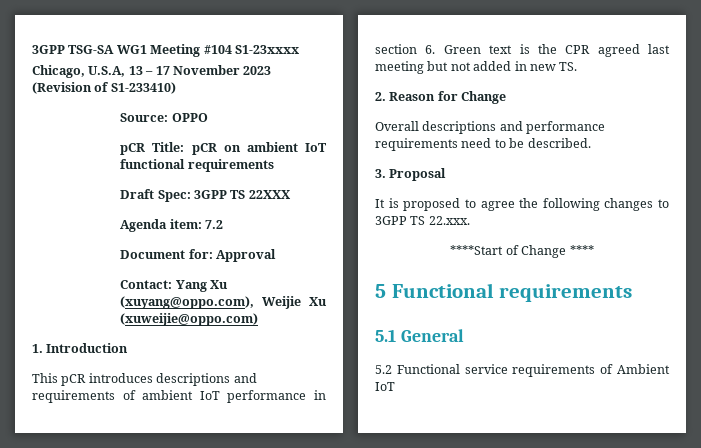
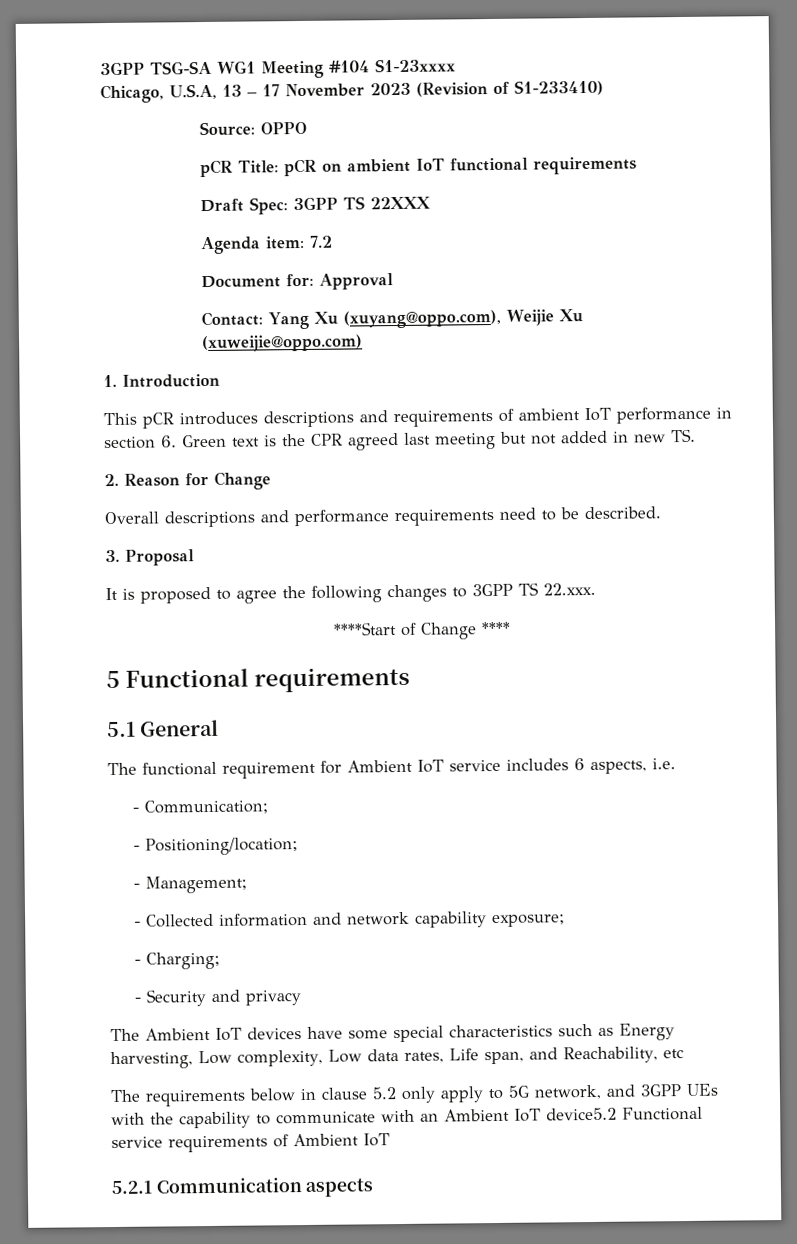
- 5.2 Functional service requirements of Ambient IoT
+ The functional requirement for Ambient IoT service includes 6 aspects, i.e.
+ - Communication;
+ - Positioning/location;
+ - Management;
+ - Collected information and network capability exposure;
+ - Charging;
+ - Security and privacy
+ The Ambient IoT devices have some special characteristics such as Energy harvesting, Low complexity, Low data rates, Life span, and Reachability, etc
+ The requirements below in clause 5.2 only apply to 5G network, and 3GPP UEs with the capability to communicate with an Ambient IoT device5.2 Functional service requirements of Ambient IoT
+ 5.2.1 Communication aspects

